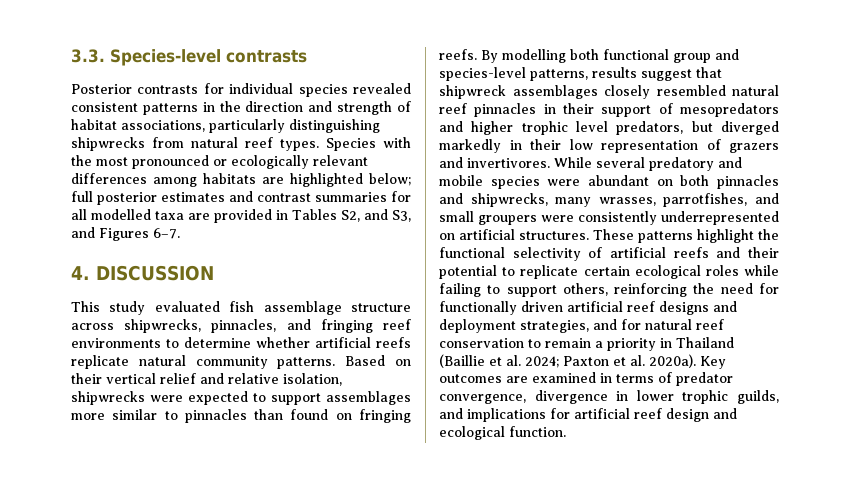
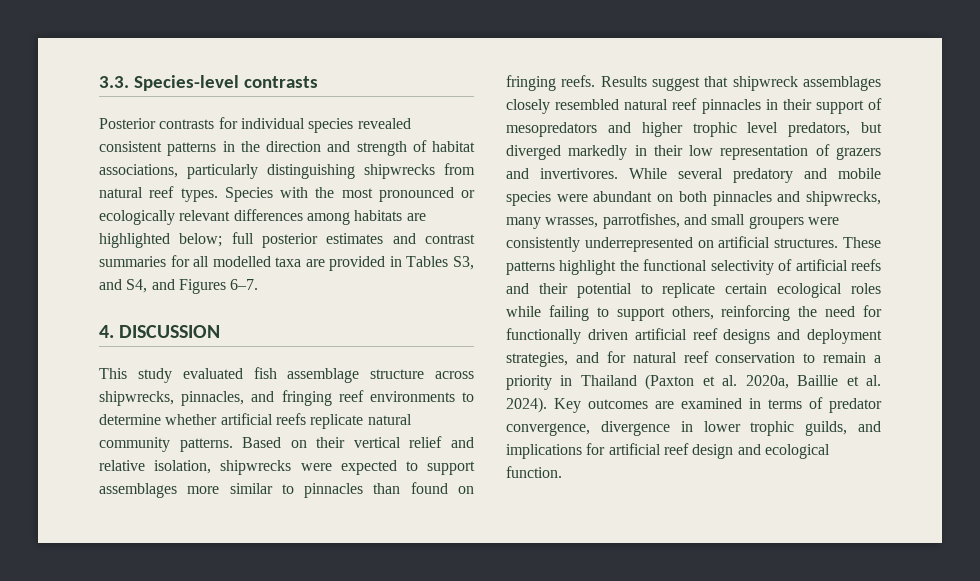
- Species with the most pronounced or ecologically relevant differences among habitats are highlighted below; full posterior estimates and contrast summaries for all modelled taxa are provided in Tables S2, and S3, and Figures 6–7.
+ Species with the most pronounced or ecologically relevant differences among habitats are highlighted below; full posterior estimates and contrast summaries for all modelled taxa are provided in Tables S3, and S4, and Figures 6–7.
- By modelling both functional group and species-level patterns, results suggest that shipwreck assemblages closely resembled natural reef pinnacles in their support of mesopredators and higher trophic level predators, but diverged markedly in their low representation of grazers and invertivores.
+ Results suggest that shipwreck assemblages closely resembled natural reef pinnacles in their support of mesopredators and higher trophic level predators, but diverged markedly in their low representation of grazers and invertivores.
- These patterns highlight the functional selectivity of artificial reefs and their potential to replicate certain ecological roles while failing to support others, reinforcing the need for functionally driven artificial reef designs and deployment strategies, and for natural reef conservation to remain a priority in Thailand (Baillie et al. 2024; Paxton et al. 2020a).
+ These patterns highlight the functional selectivity of artificial reefs and their potential to replicate certain ecological roles while failing to support others, reinforcing the need for functionally driven artificial reef designs and deployment strategies, and for natural reef conservation to remain a priority in Thailand (Paxton et al. 2020a, Baillie et al. 2024).

